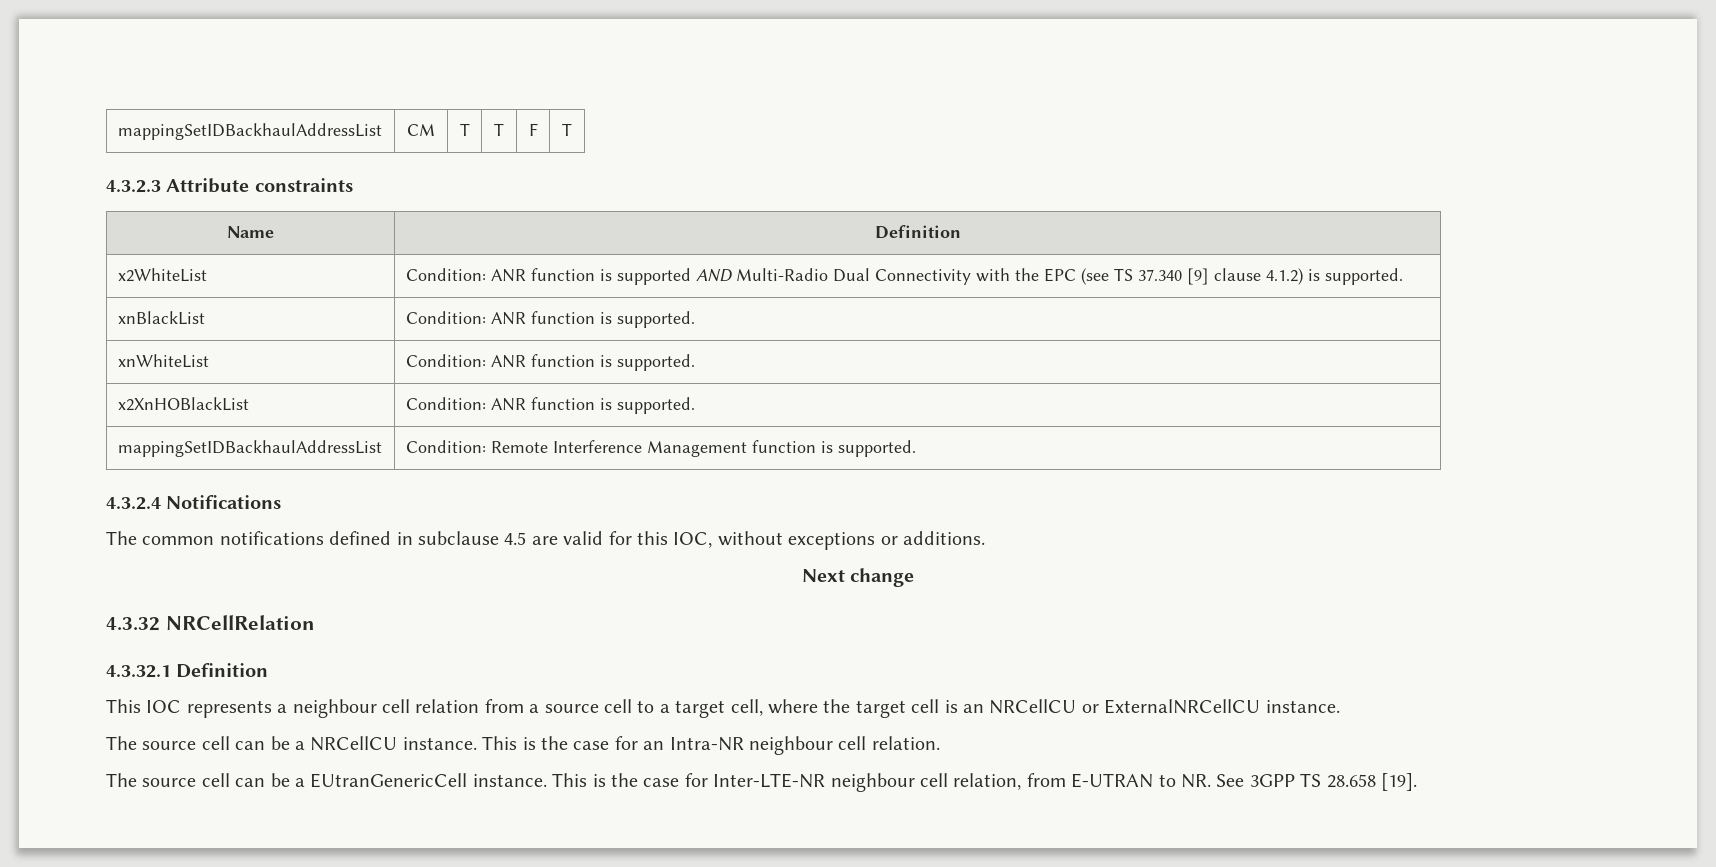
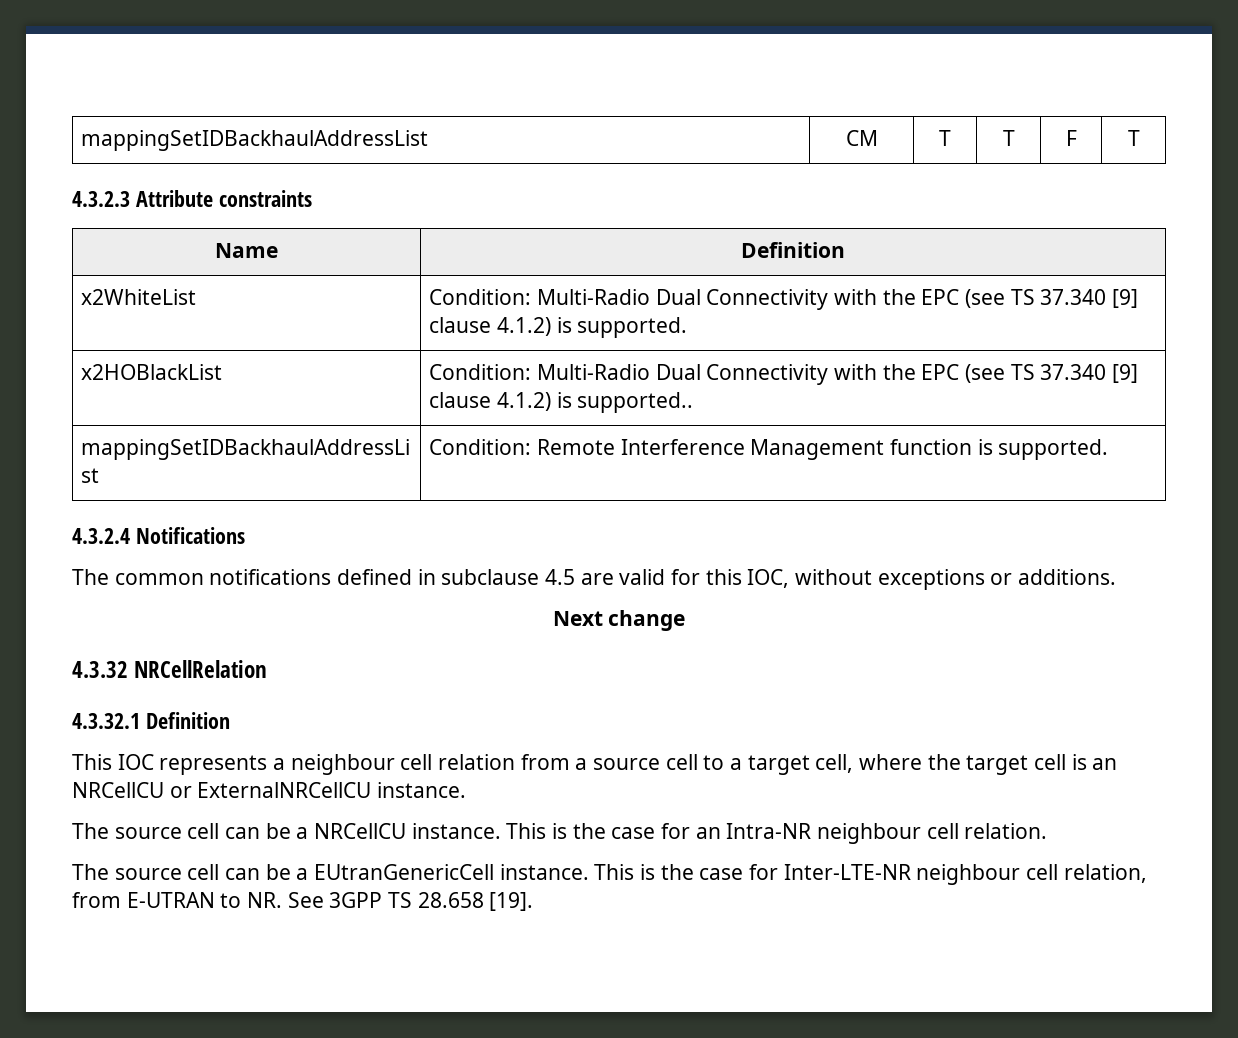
- x2WhiteList | Condition: ANR function is supported AND Multi-Radio Dual Connectivity with the EPC (see TS 37.340 [9] clause 4.1.2) is supported.
+ x2WhiteList | Condition: Multi-Radio Dual Connectivity with the EPC (see TS 37.340 [9] clause 4.1.2) is supported.
- xnBlackList | Condition: ANR function is supported.
- xnWhiteList | Condition: ANR function is supported.
- x2XnHOBlackList | Condition: ANR function is supported.
+ x2HOBlackList | Condition: Multi-Radio Dual Connectivity with the EPC (see TS 37.340 [9] clause 4.1.2) is supported..

